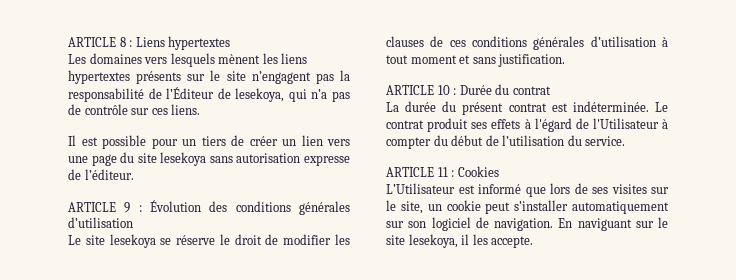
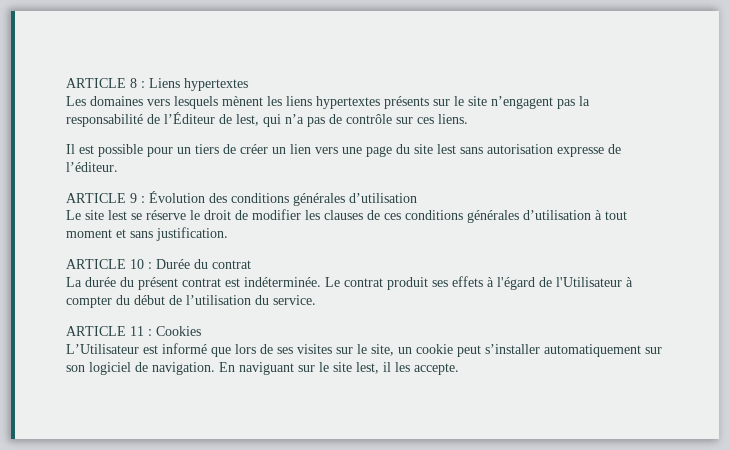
- Les domaines vers lesquels mènent les liens hypertextes présents sur le site n’engagent pas la responsabilité de l’Éditeur de lesekoya, qui n’a pas de contrôle sur ces liens.
+ Les domaines vers lesquels mènent les liens hypertextes présents sur le site n’engagent pas la responsabilité de l’Éditeur de lest, qui n’a pas de contrôle sur ces liens.
- Il est possible pour un tiers de créer un lien vers une page du site lesekoya sans autorisation expresse de l’éditeur.
+ Il est possible pour un tiers de créer un lien vers une page du site lest sans autorisation expresse de l’éditeur.
- Le site lesekoya se réserve le droit de modifier les clauses de ces conditions générales d’utilisation à tout moment et sans justification.
+ Le site lest se réserve le droit de modifier les clauses de ces conditions générales d’utilisation à tout moment et sans justification.
- En naviguant sur le site lesekoya, il les accepte.
+ En naviguant sur le site lest, il les accepte.

